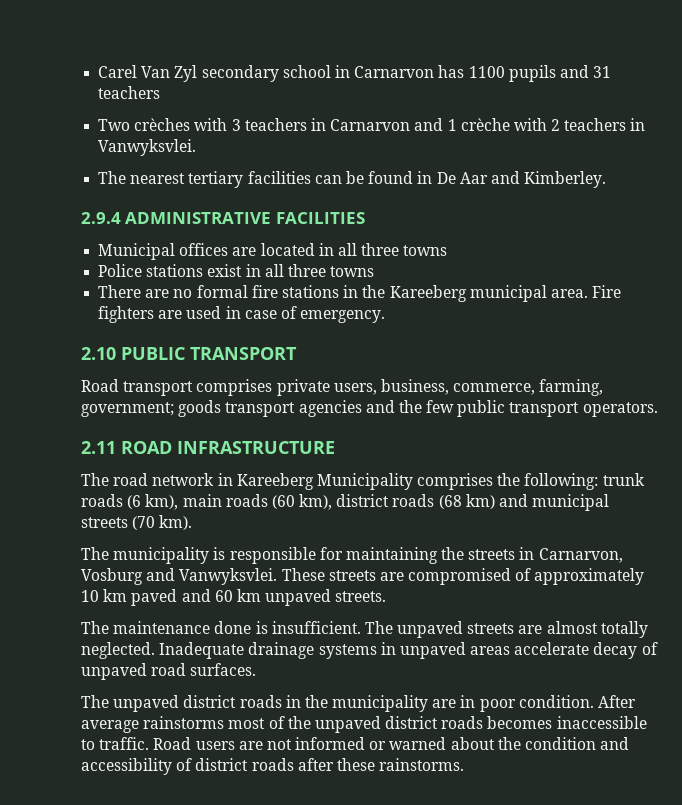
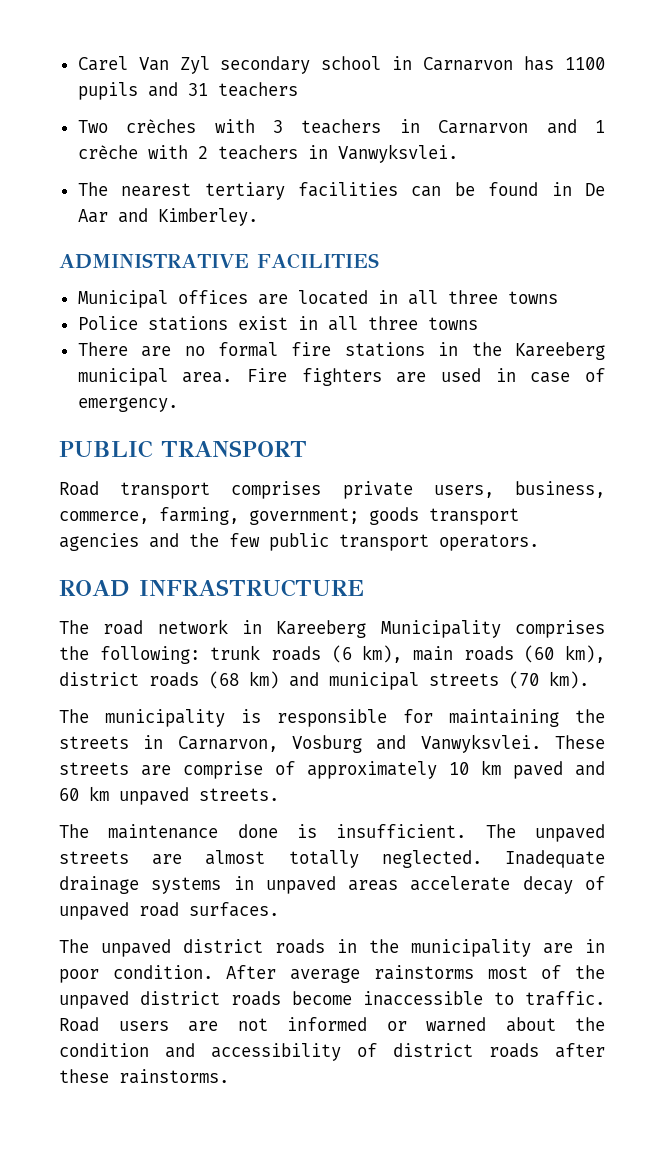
- 2.9.4 ADMINISTRATIVE FACILITIES
+ ADMINISTRATIVE FACILITIES
- 2.10 PUBLIC TRANSPORT
+ PUBLIC TRANSPORT
- 2.11 ROAD INFRASTRUCTURE
+ ROAD INFRASTRUCTURE
- These streets are compromised of approximately 10 km paved and 60 km unpaved streets.
+ These streets are comprise of approximately 10 km paved and 60 km unpaved streets.
- After average rainstorms most of the unpaved district roads becomes inaccessible to traffic.
+ After average rainstorms most of the unpaved district roads become inaccessible to traffic.

